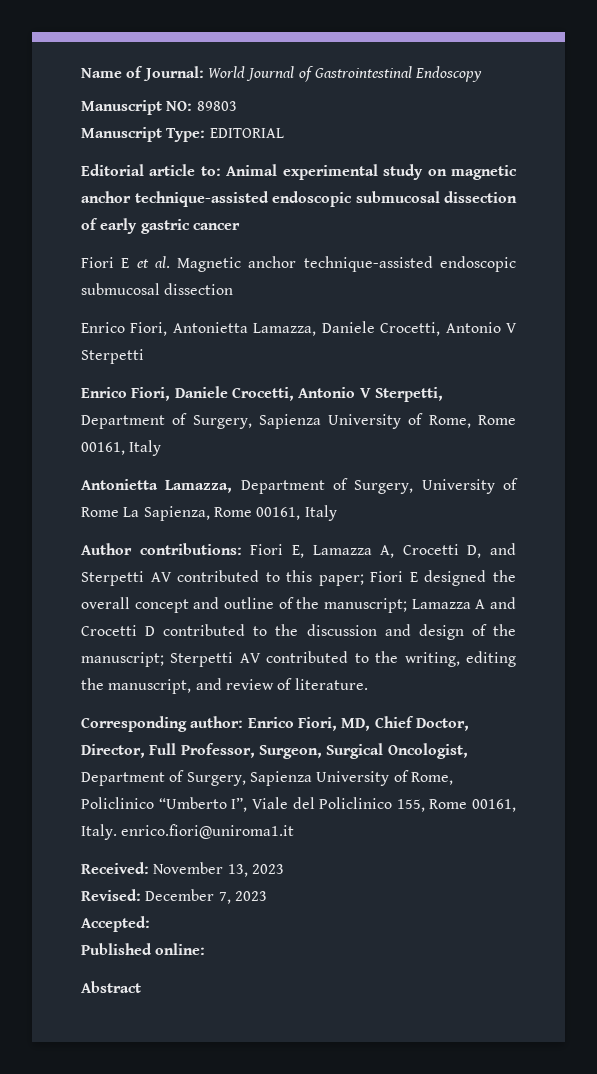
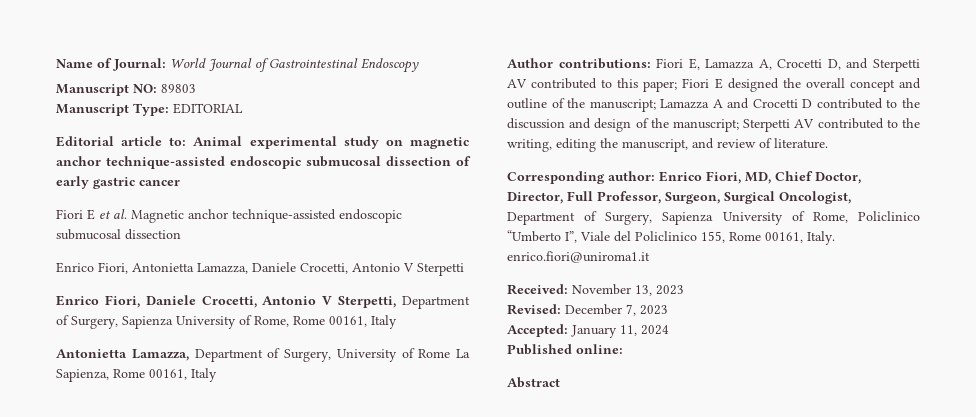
- Accepted:
+ Accepted: January 11, 2024

